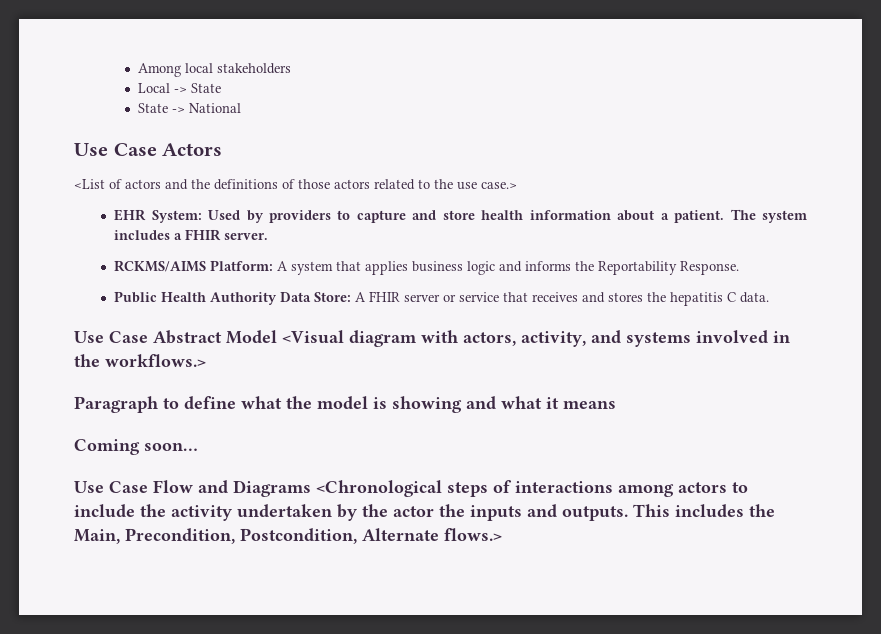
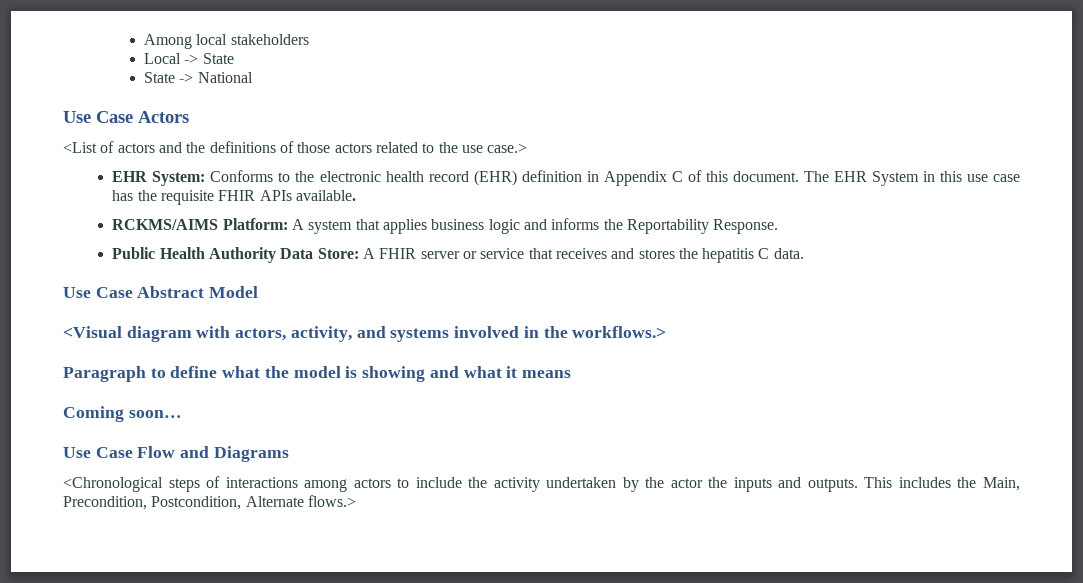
- EHR System: Used by providers to capture and store health information about a patient. The system includes a FHIR server.
+ EHR System: Conforms to the electronic health record (EHR) definition in Appendix C of this document. The EHR System in this use case has the requisite FHIR APIs available.
- Use Case Abstract Model <Visual diagram with actors, activity, and systems involved in the workflows.>
+ Use Case Abstract Model
+ <Visual diagram with actors, activity, and systems involved in the workflows.>
- Use Case Flow and Diagrams <Chronological steps of interactions among actors to include the activity undertaken by the actor the inputs and outputs.
+ Use Case Flow and Diagrams
+ <Chronological steps of interactions among actors to include the activity undertaken by the actor the inputs and outputs.

